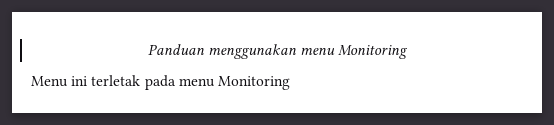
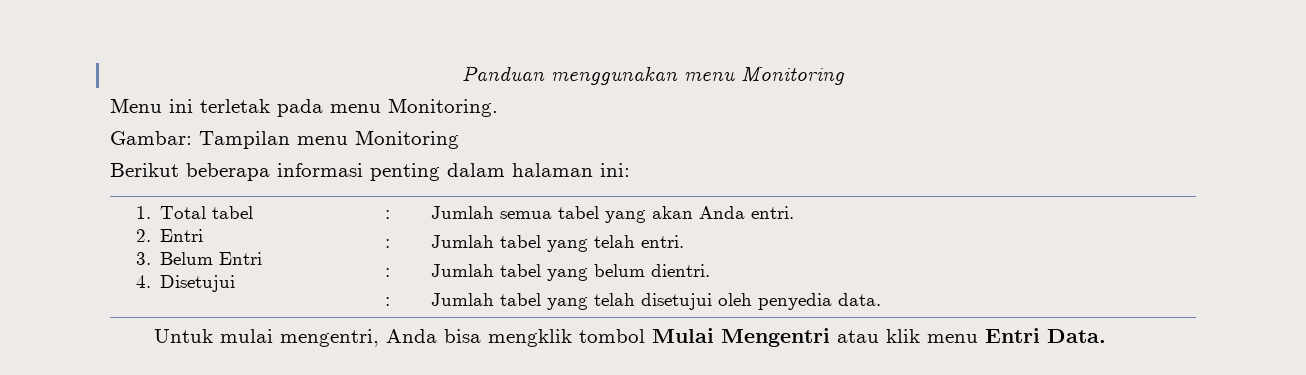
- Menu ini terletak pada menu Monitoring
+ Menu ini terletak pada menu Monitoring.
+ Gambar: Tampilan menu Monitoring
+ Berikut beberapa informasi penting dalam halaman ini:
+ 1. Total tabel
+ 2. Entri
+ 3. Belum Entri
+ 4. Disetujui | :
+ :
+ :
+ : | Jumlah semua tabel yang akan Anda entri.
+ Jumlah tabel yang telah entri.
+ Jumlah tabel yang belum dientri.
+ Jumlah tabel yang telah disetujui oleh penyedia data.
+ Untuk mulai mengentri, Anda bisa mengklik tombol Mulai Mengentri atau klik menu Entri Data.

